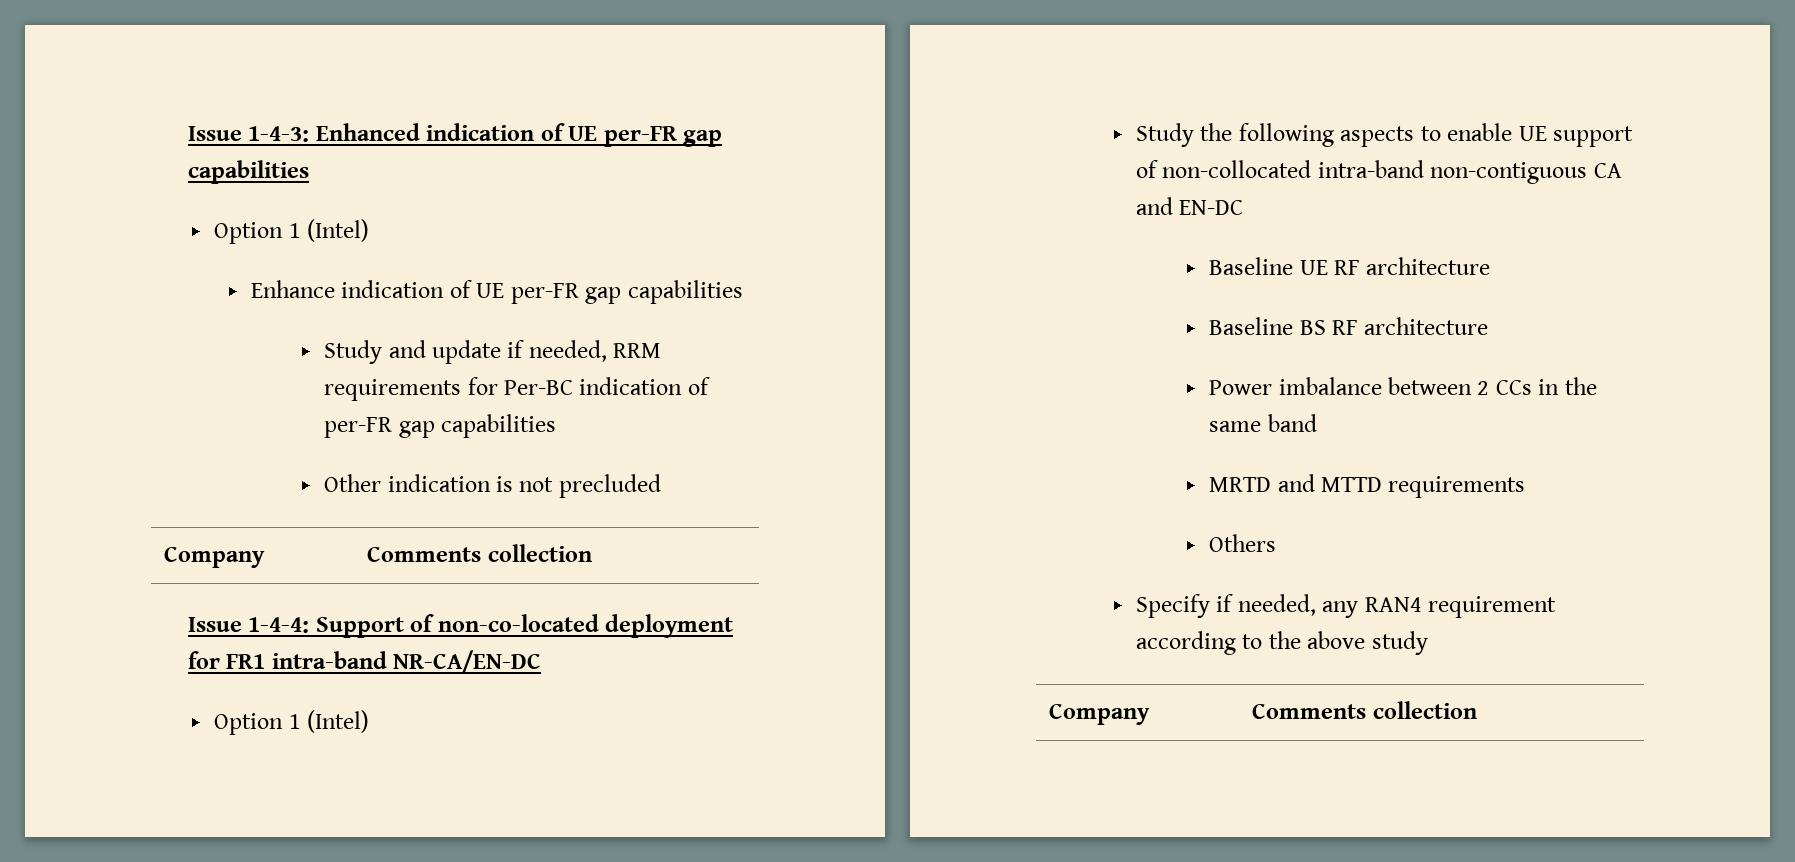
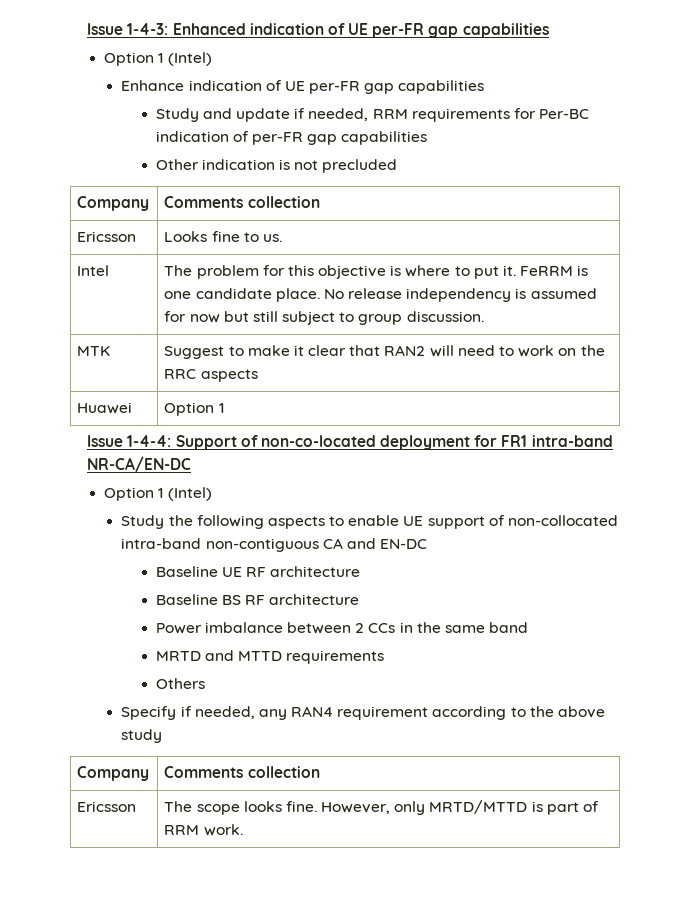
+ Ericsson | Looks fine to us.
+ Intel | The problem for this objective is where to put it. FeRRM is one candidate place. No release independency is assumed for now but still subject to group discussion.
+ MTK | Suggest to make it clear that RAN2 will need to work on the RRC aspects
+ Huawei | Option 1
+ Ericsson | The scope looks fine. However, only MRTD/MTTD is part of RRM work.

